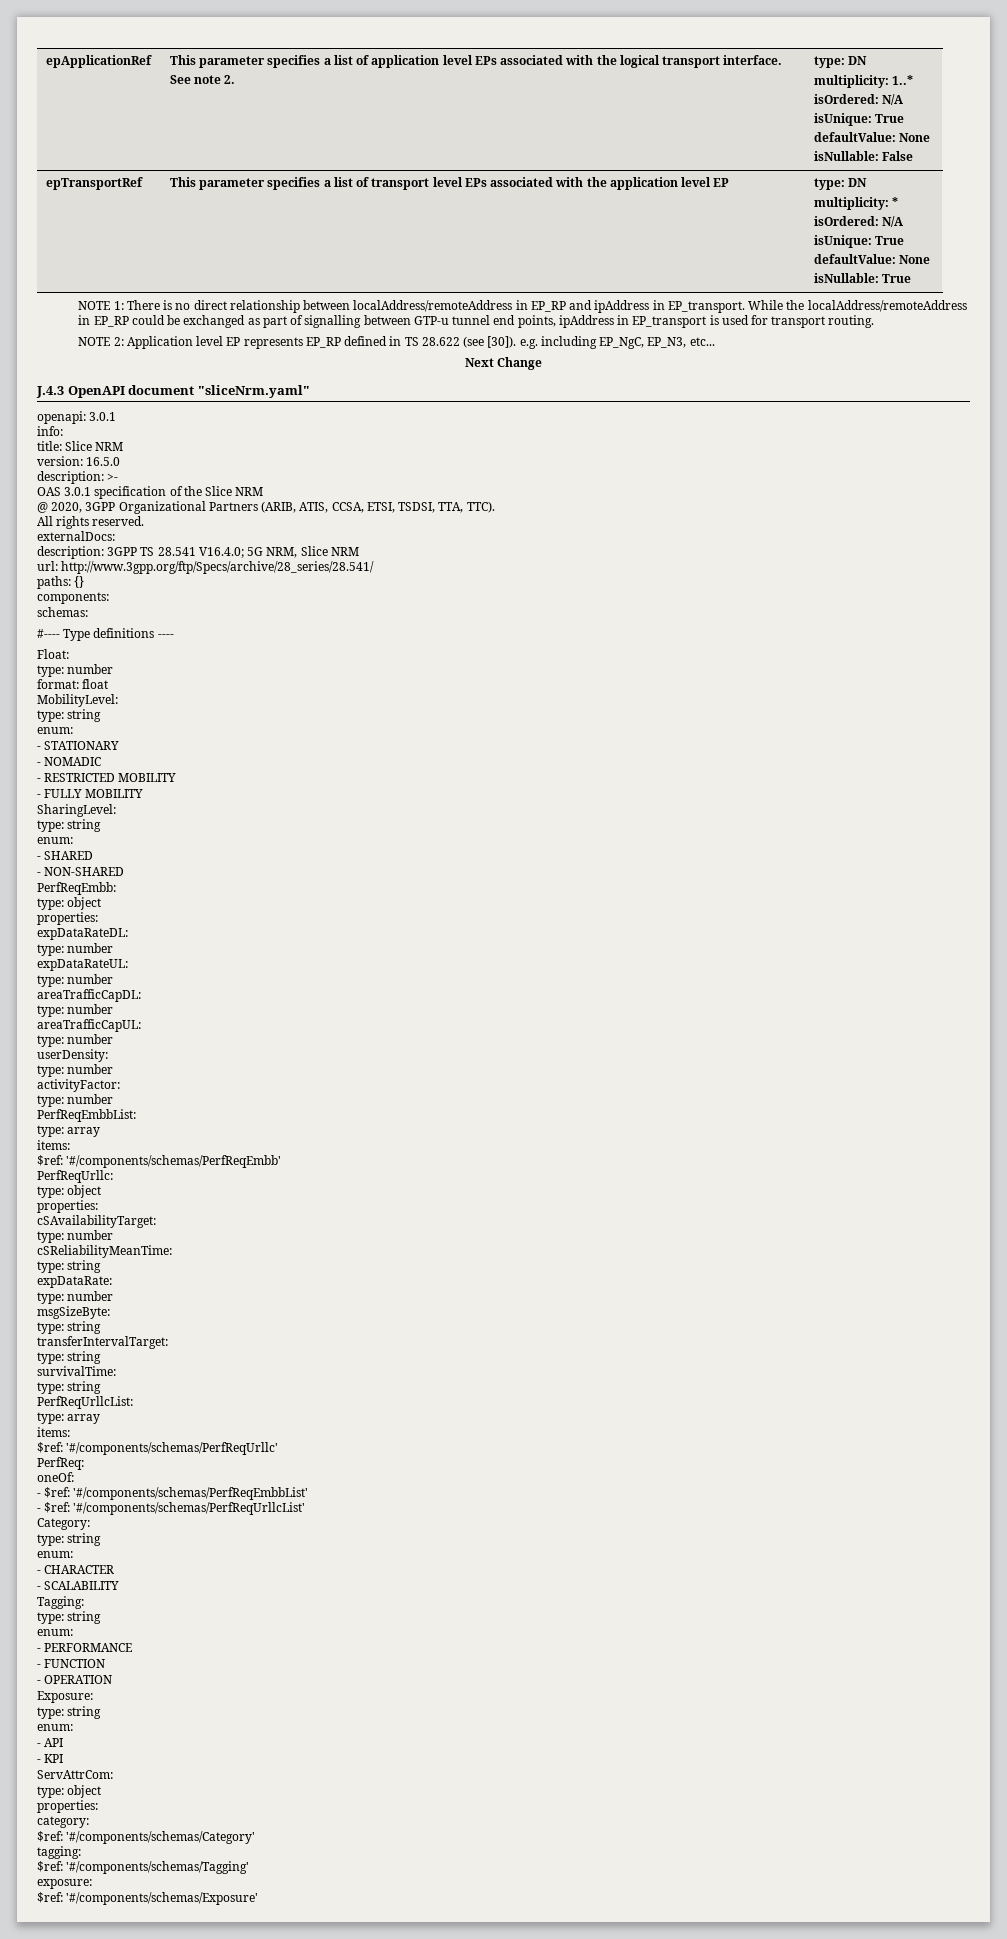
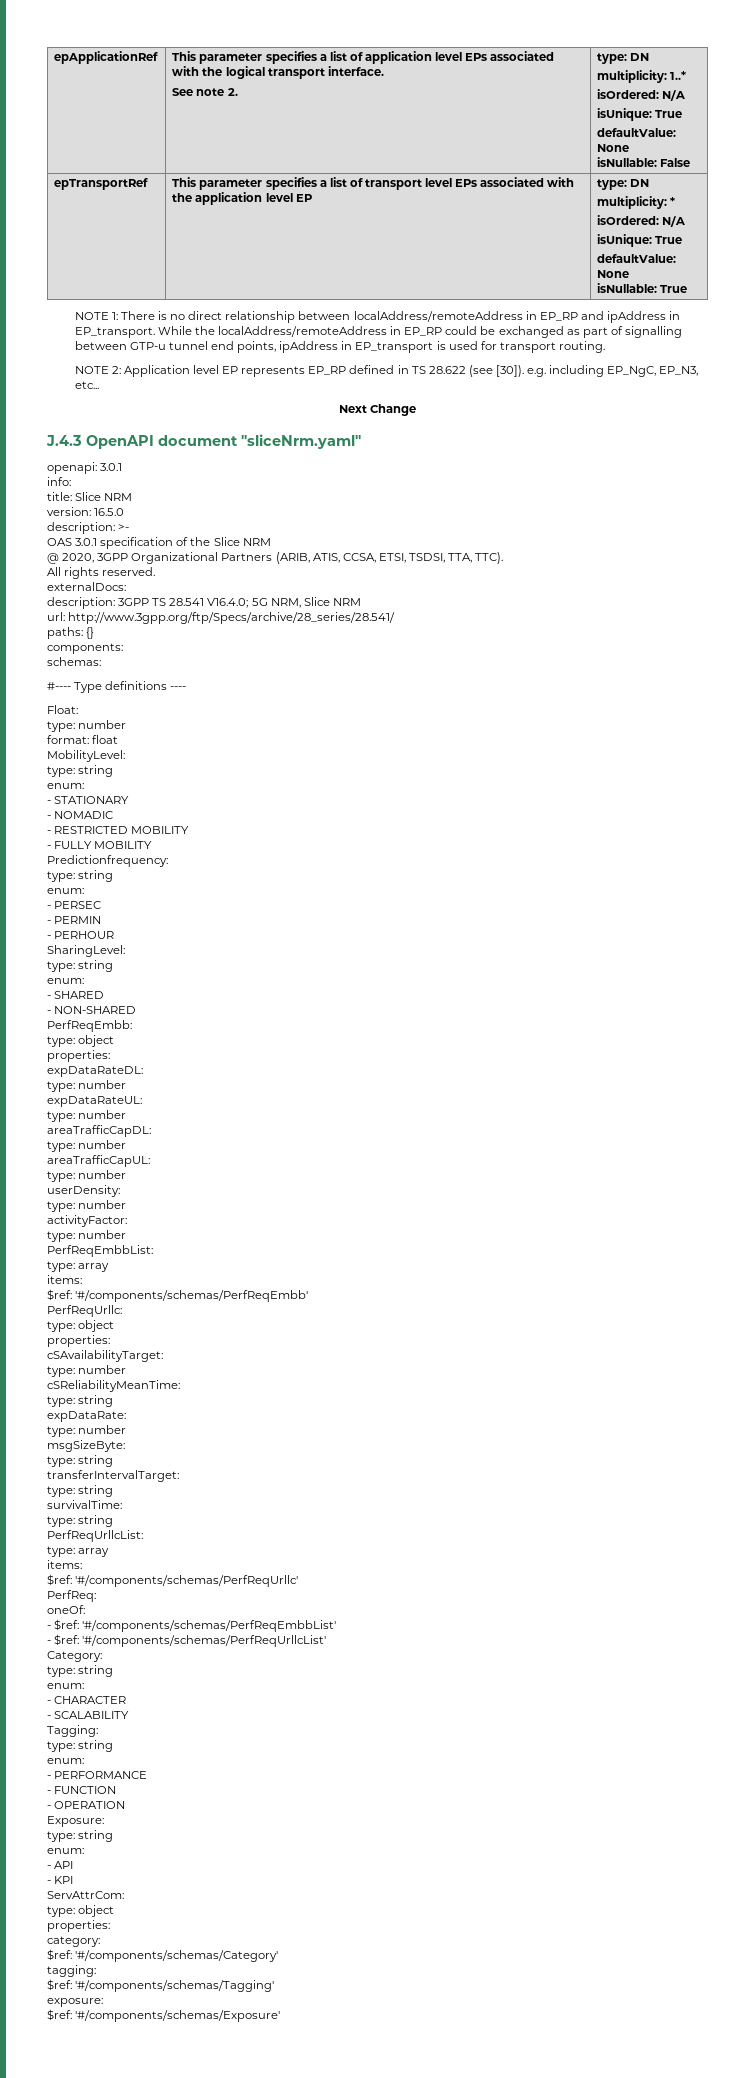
+ Predictionfrequency:
+ type: string
+ enum:
+ - PERSEC
+ - PERMIN
+ - PERHOUR

